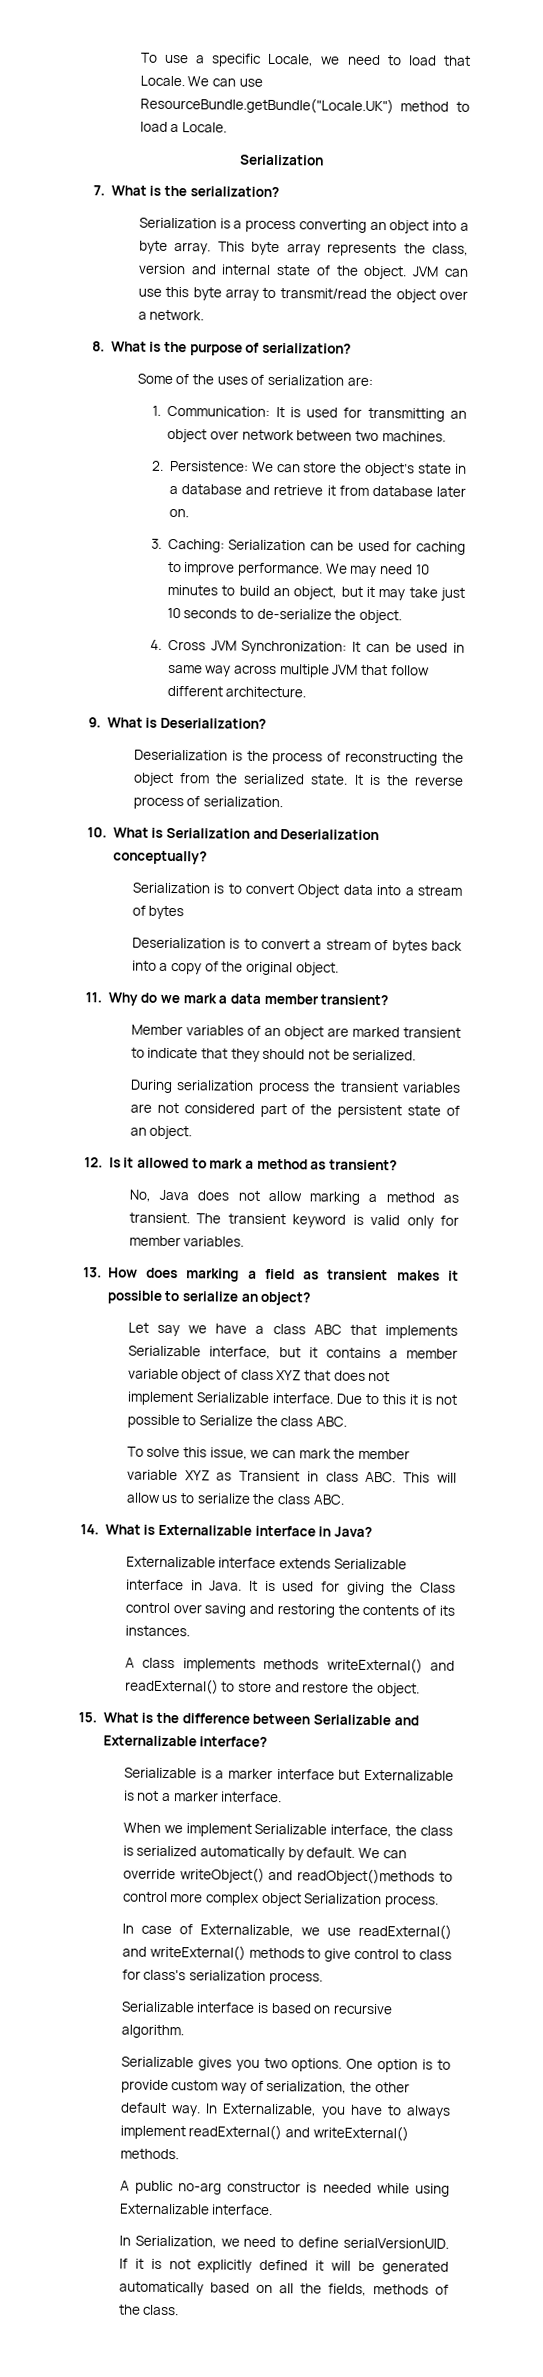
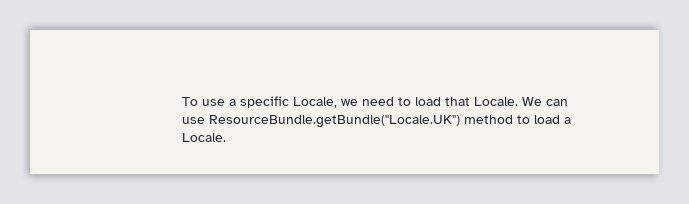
  We can use ResourceBundle.getBundle("Locale.UK") method to load a Locale.
- Serialization
- 7. What is the serialization?
- Serialization is a process converting an object into a byte array. This byte array represents the class, version and internal state of the object. JVM can use this byte array to transmit/read the object over a network.
- 8. What is the purpose of serialization?
- Some of the uses of serialization are:
- 1. Communication: It is used for transmitting an object over network between two machines.
- 2. Persistence: We can store the object’s state in a database and retrieve it from database later on.
- 3. Caching: Serialization can be used for caching to improve performance. We may need 10 minutes to build an object, but it may take just 10 seconds to de-serialize the object.
- 4. Cross JVM Synchronization: It can be used in same way across multiple JVM that follow different architecture.
- 9. What is Deserialization?
- Deserialization is the process of reconstructing the object from the serialized state. It is the reverse process of serialization.
- 10. What is Serialization and Deserialization conceptually?
- Serialization is to convert Object data into a stream of bytes
- Deserialization is to convert a stream of bytes back into a copy of the original object.
- 11. Why do we mark a data member transient?
- Member variables of an object are marked transient to indicate that they should not be serialized.
- During serialization process the transient variables are not considered part of the persistent state of an object.
- 12. Is it allowed to mark a method as transient?
- No, Java does not allow marking a method as transient. The transient keyword is valid only for member variables.
- 13. How does marking a field as transient makes it possible to serialize an object?
- Let say we have a class ABC that implements Serializable interface, but it contains a member variable object of class XYZ that does not implement Serializable interface. Due to this it is not possible to Serialize the class ABC.
- To solve this issue, we can mark the member variable XYZ as Transient in class ABC. This will allow us to serialize the class ABC.
- 14. What is Externalizable interface in Java?
- Externalizable interface extends Serializable interface in Java. It is used for giving the Class control over saving and restoring the contents of its instances.
- A class implements methods writeExternal() and readExternal() to store and restore the object.
- 15. What is the difference between Serializable and Externalizable interface?
- Serializable is a marker interface but Externalizable is not a marker interface.
- When we implement Serializable interface, the class is serialized automatically by default. We can override writeObject() and readObject()methods to control more complex object Serialization process.
- In case of Externalizable, we use readExternal() and writeExternal() methods to give control to class for class's serialization process.
- Serializable interface is based on recursive algorithm.
- Serializable gives you two options. One option is to provide custom way of serialization, the other default way. In Externalizable, you have to always implement readExternal() and writeExternal() methods.
- A public no-arg constructor is needed while using Externalizable interface.
- In Serialization, we need to define serialVersionUID. If it is not explicitly defined it will be generated automatically based on all the fields, methods of the class.

